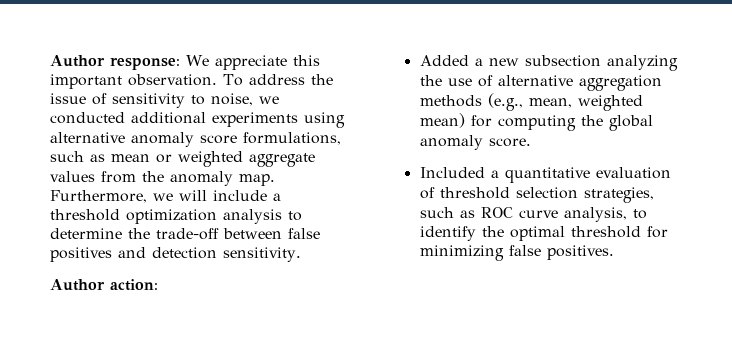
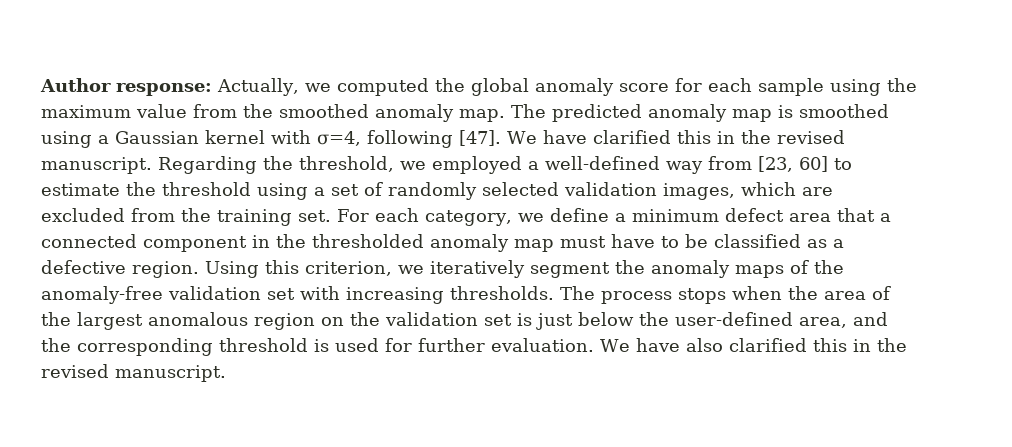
- Author response: We appreciate this important observation. To address the issue of sensitivity to noise, we conducted additional experiments using alternative anomaly score formulations, such as mean or weighted aggregate values from the anomaly map. Furthermore, we will include a threshold optimization analysis to determine the trade-off between false positives and detection sensitivity.
- Author action:
- Added a new subsection analyzing the use of alternative aggregation methods (e.g., mean, weighted mean) for computing the global anomaly score.
- Included a quantitative evaluation of threshold selection strategies, such as ROC curve analysis, to identify the optimal threshold for minimizing false positives.
+ Author response: Actually, we computed the global anomaly score for each sample using the maximum value from the smoothed anomaly map. The predicted anomaly map is smoothed using a Gaussian kernel with σ=4, following [47]. We have clarified this in the revised manuscript. Regarding the threshold, we employed a well-defined way from [23, 60] to estimate the threshold using a set of randomly selected validation images, which are excluded from the training set. For each category, we define a minimum defect area that a connected component in the thresholded anomaly map must have to be classified as a defective region. Using this criterion, we iteratively segment the anomaly maps of the anomaly-free validation set with increasing thresholds. The process stops when the area of the largest anomalous region on the validation set is just below the user-defined area, and the corresponding threshold is used for further evaluation. We have also clarified this in the revised manuscript.

